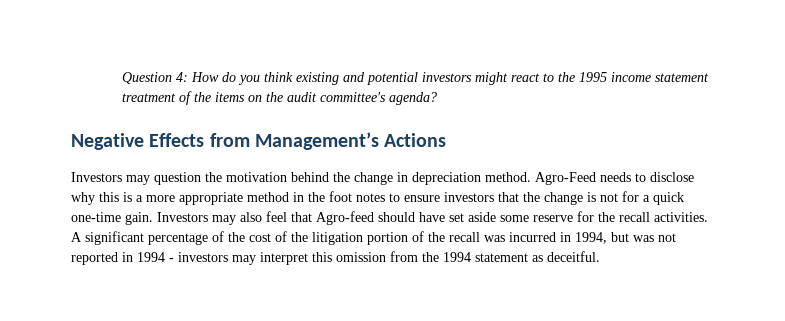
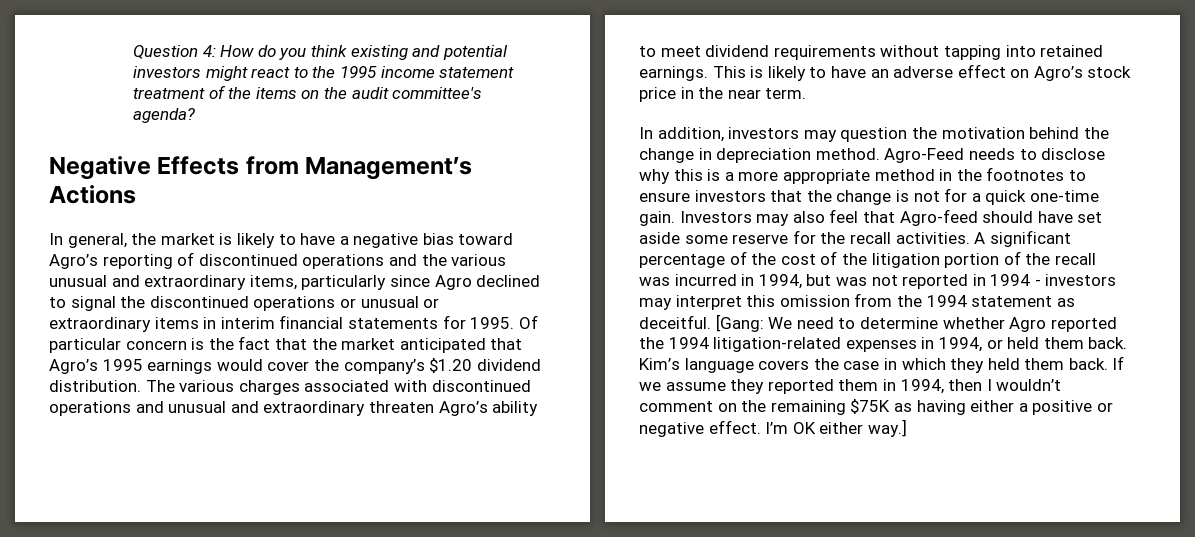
- Investors may question the motivation behind the change in depreciation method.
+ In general, the market is likely to have a negative bias toward Agro’s reporting of discontinued operations and the various unusual and extraordinary items, particularly since Agro declined to signal the discontinued operations or unusual or extraordinary items in interim financial statements for 1995. Of particular concern is the fact that the market anticipated that Agro’s 1995 earnings would cover the company’s $1.20 dividend distribution. The various charges associated with discontinued operations and unusual and extraordinary threaten Agro’s ability to meet dividend requirements without tapping into retained earnings. This is likely to have an adverse effect on Agro’s stock price in the near term.
+ In addition, investors may question the motivation behind the change in depreciation method.
- Agro-Feed needs to disclose why this is a more appropriate method in the foot notes to ensure investors that the change is not for a quick one-time gain.
+ Agro-Feed needs to disclose why this is a more appropriate method in the footnotes to ensure investors that the change is not for a quick one-time gain.
+ [Gang: We need to determine whether Agro reported the 1994 litigation-related expenses in 1994, or held them back. Kim’s language covers the case in which they held them back. If we assume they reported them in 1994, then I wouldn’t comment on the remaining $75K as having either a positive or negative effect. I’m OK either way.]

